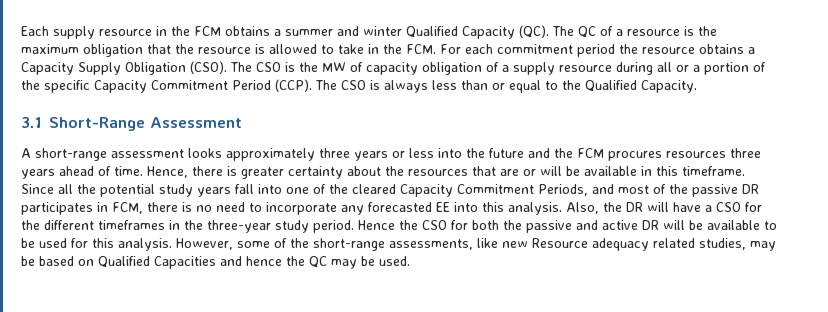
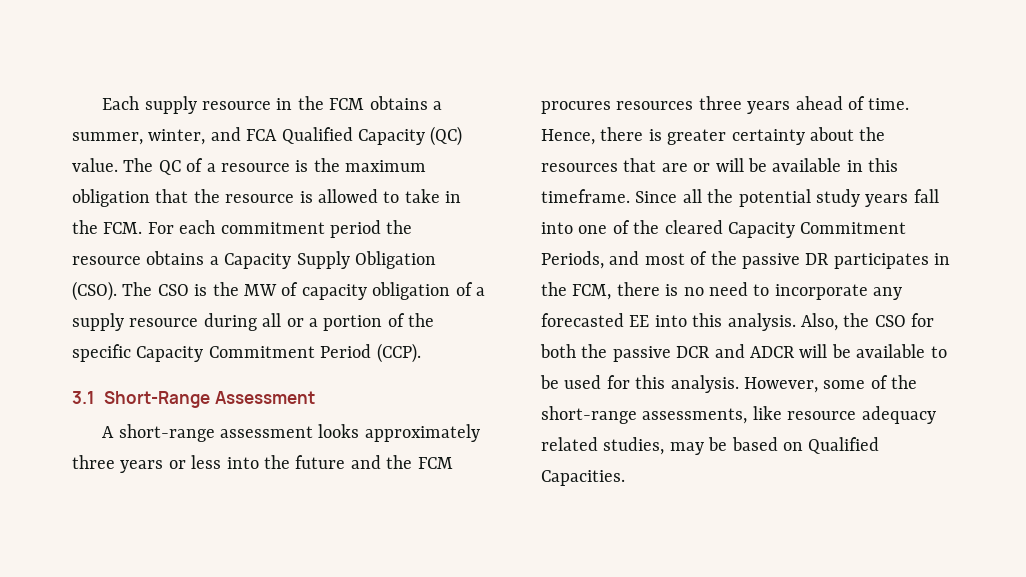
- Each supply resource in the FCM obtains a summer and winter Qualified Capacity (QC). The QC of a resource is the maximum obligation that the resource is allowed to take in the FCM. For each commitment period the resource obtains a Capacity Supply Obligation (CSO).
+ Each supply resource in the FCM obtains a summer, winter, and FCA Qualified Capacity (QC) value. The QC of a resource is the maximum obligation that the resource is allowed to take in the FCM. For each commitment period the resource obtains a Capacity Supply Obligation (CSO).
- The CSO is always less than or equal to the Qualified Capacity.
- Since all the potential study years fall into one of the cleared Capacity Commitment Periods, and most of the passive DR participates in FCM, there is no need to incorporate any forecasted EE into this analysis.
+ Since all the potential study years fall into one of the cleared Capacity Commitment Periods, and most of the passive DR participates in the FCM, there is no need to incorporate any forecasted EE into this analysis.
- Also, the DR will have a CSO for the different timeframes in the three-year study period. Hence the CSO for both the passive and active DR will be available to be used for this analysis.
+ Also, the CSO for both the passive DCR and ADCR will be available to be used for this analysis.
- However, some of the short-range assessments, like new Resource adequacy related studies, may be based on Qualified Capacities and hence the QC may be used.
+ However, some of the short-range assessments, like resource adequacy related studies, may be based on Qualified Capacities.

